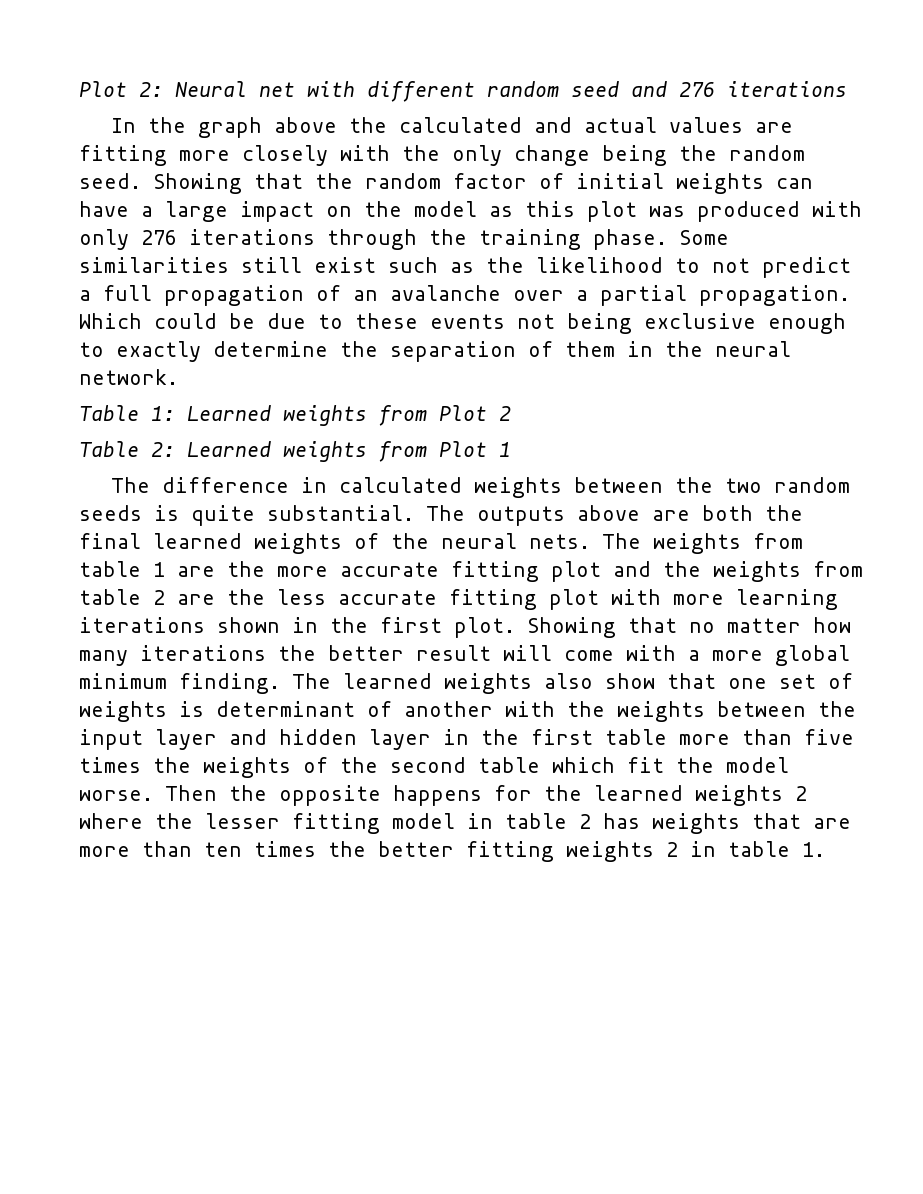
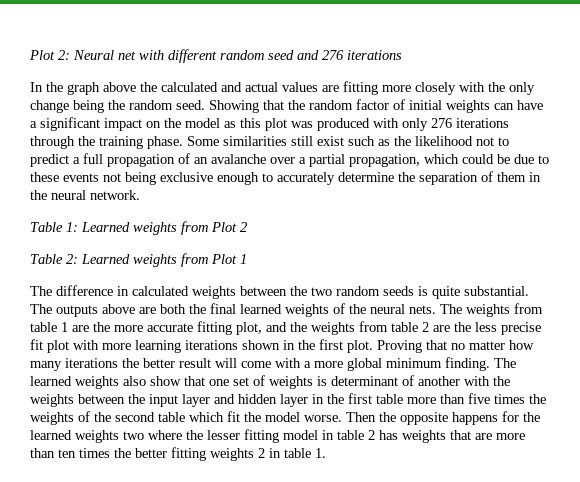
- Showing that the random factor of initial weights can have a large impact on the model as this plot was produced with only 276 iterations through the training phase.
+ Showing that the random factor of initial weights can have a significant impact on the model as this plot was produced with only 276 iterations through the training phase.
- Some similarities still exist such as the likelihood to not predict a full propagation of an avalanche over a partial propagation. Which could be due to these events not being exclusive enough to exactly determine the separation of them in the neural network.
+ Some similarities still exist such as the likelihood not to predict a full propagation of an avalanche over a partial propagation, which could be due to these events not being exclusive enough to accurately determine the separation of them in the neural network.
- The weights from table 1 are the more accurate fitting plot and the weights from table 2 are the less accurate fitting plot with more learning iterations shown in the first plot.
+ The weights from table 1 are the more accurate fitting plot, and the weights from table 2 are the less precise fit plot with more learning iterations shown in the first plot.
- Showing that no matter how many iterations the better result will come with a more global minimum finding.
+ Proving that no matter how many iterations the better result will come with a more global minimum finding.
- Then the opposite happens for the learned weights 2 where the lesser fitting model in table 2 has weights that are more than ten times the better fitting weights 2 in table 1.
+ Then the opposite happens for the learned weights two where the lesser fitting model in table 2 has weights that are more than ten times the better fitting weights 2 in table 1.

